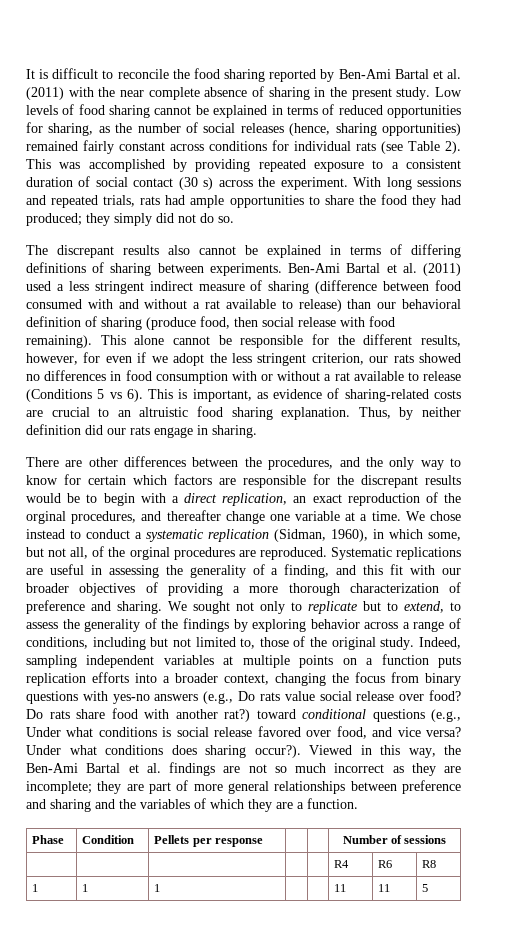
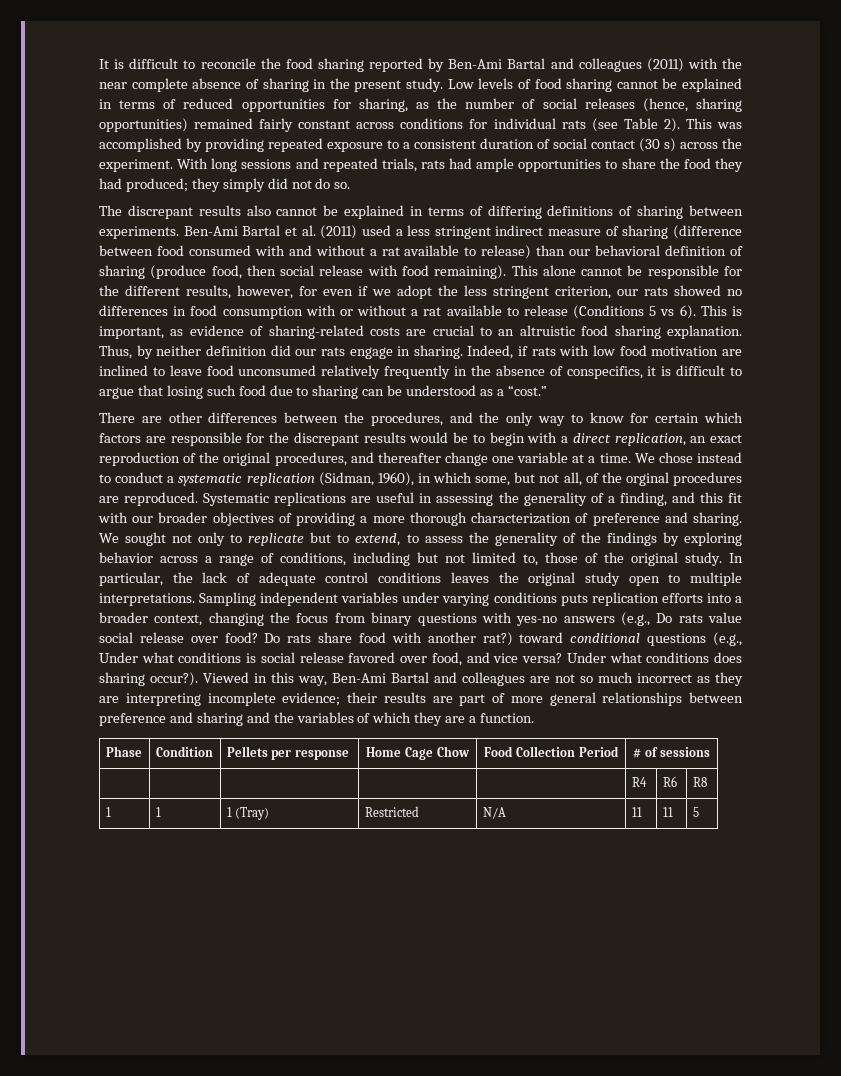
- It is difficult to reconcile the food sharing reported by Ben-Ami Bartal et al. (2011) with the near complete absence of sharing in the present study.
+ It is difficult to reconcile the food sharing reported by Ben-Ami Bartal and colleagues (2011) with the near complete absence of sharing in the present study.
+ Indeed, if rats with low food motivation are inclined to leave food unconsumed relatively frequently in the absence of conspecifics, it is difficult to argue that losing such food due to sharing can be understood as a “cost.”
- There are other differences between the procedures, and the only way to know for certain which factors are responsible for the discrepant results would be to begin with a direct replication, an exact reproduction of the orginal procedures, and thereafter change one variable at a time.
+ There are other differences between the procedures, and the only way to know for certain which factors are responsible for the discrepant results would be to begin with a direct replication, an exact reproduction of the original procedures, and thereafter change one variable at a time.
- Indeed, sampling independent variables at multiple points on a function puts replication efforts into a broader context, changing the focus from binary questions with yes-no answers (e.g., Do rats value social release over food?
+ In particular, the lack of adequate control conditions leaves the original study open to multiple interpretations. Sampling independent variables under varying conditions puts replication efforts into a broader context, changing the focus from binary questions with yes-no answers (e.g., Do rats value social release over food?
- Viewed in this way, the Ben-Ami Bartal et al. findings are not so much incorrect as they are incomplete; they are part of more general relationships between preference and sharing and the variables of which they are a function.
+ Viewed in this way, Ben-Ami Bartal and colleagues are not so much incorrect as they are interpreting incomplete evidence; their results are part of more general relationships between preference and sharing and the variables of which they are a function.
- Phase | Condition | Pellets per response | | | Number of sessions
+ Phase | Condition | Pellets per response | Home Cage Chow | Food Collection Period | # of sessions
- 1 | 1 | 1 | | | 11 | 11 | 5
+ 1 | 1 | 1 (Tray) | Restricted | N/A | 11 | 11 | 5

